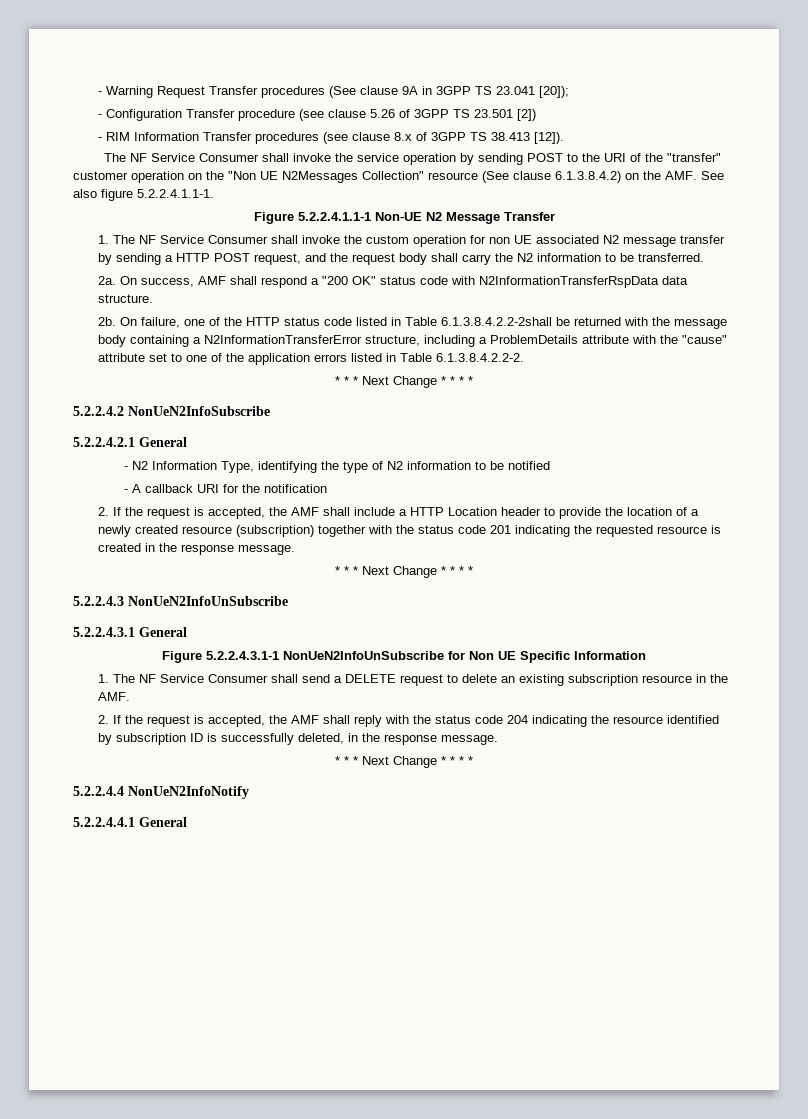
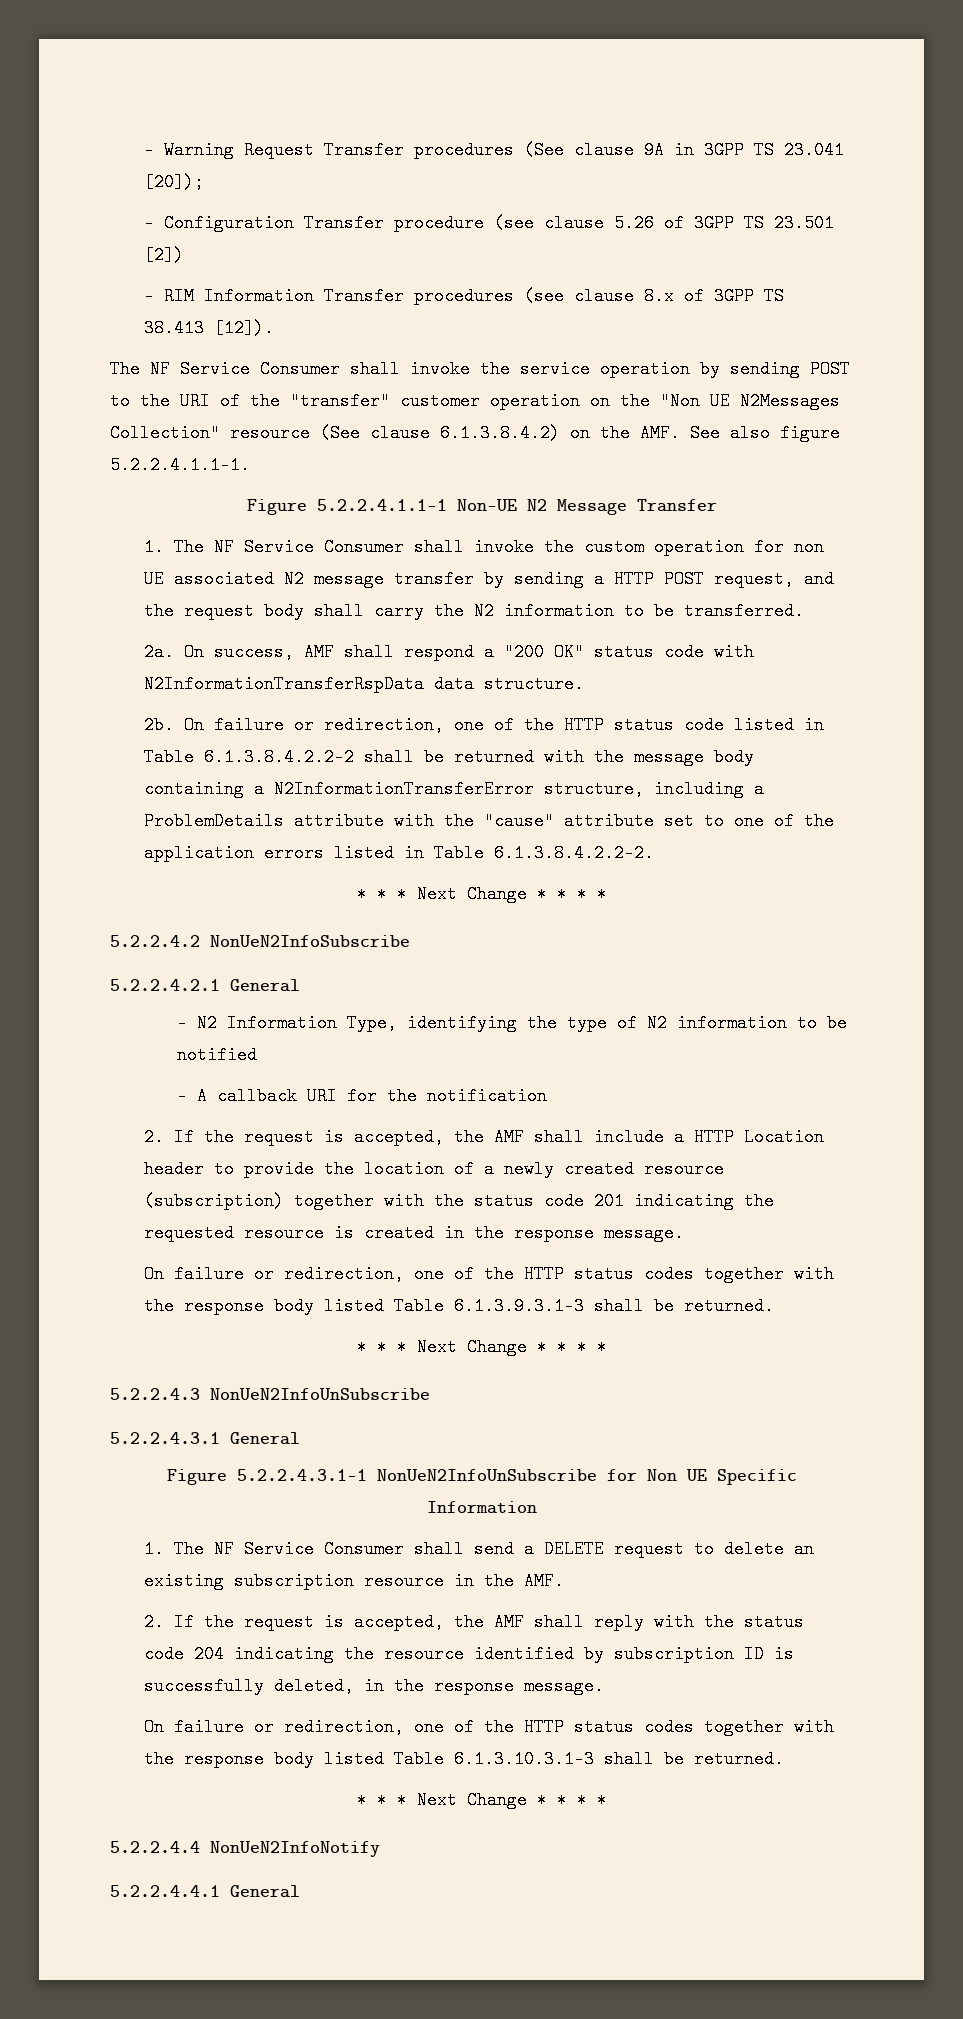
- On failure, one of the HTTP status code listed in Table 6.1.3.8.4.2.2-2shall be returned with the message body containing a N2InformationTransferError structure, including a ProblemDetails attribute with the "cause" attribute set to one of the application errors listed in Table 6.1.3.8.4.2.2-2.
+ On failure or redirection, one of the HTTP status code listed in Table 6.1.3.8.4.2.2-2 shall be returned with the message body containing a N2InformationTransferError structure, including a ProblemDetails attribute with the "cause" attribute set to one of the application errors listed in Table 6.1.3.8.4.2.2-2.
+ On failure or redirection, one of the HTTP status codes together with the response body listed Table 6.1.3.9.3.1-3 shall be returned.
+ On failure or redirection, one of the HTTP status codes together with the response body listed Table 6.1.3.10.3.1-3 shall be returned.

